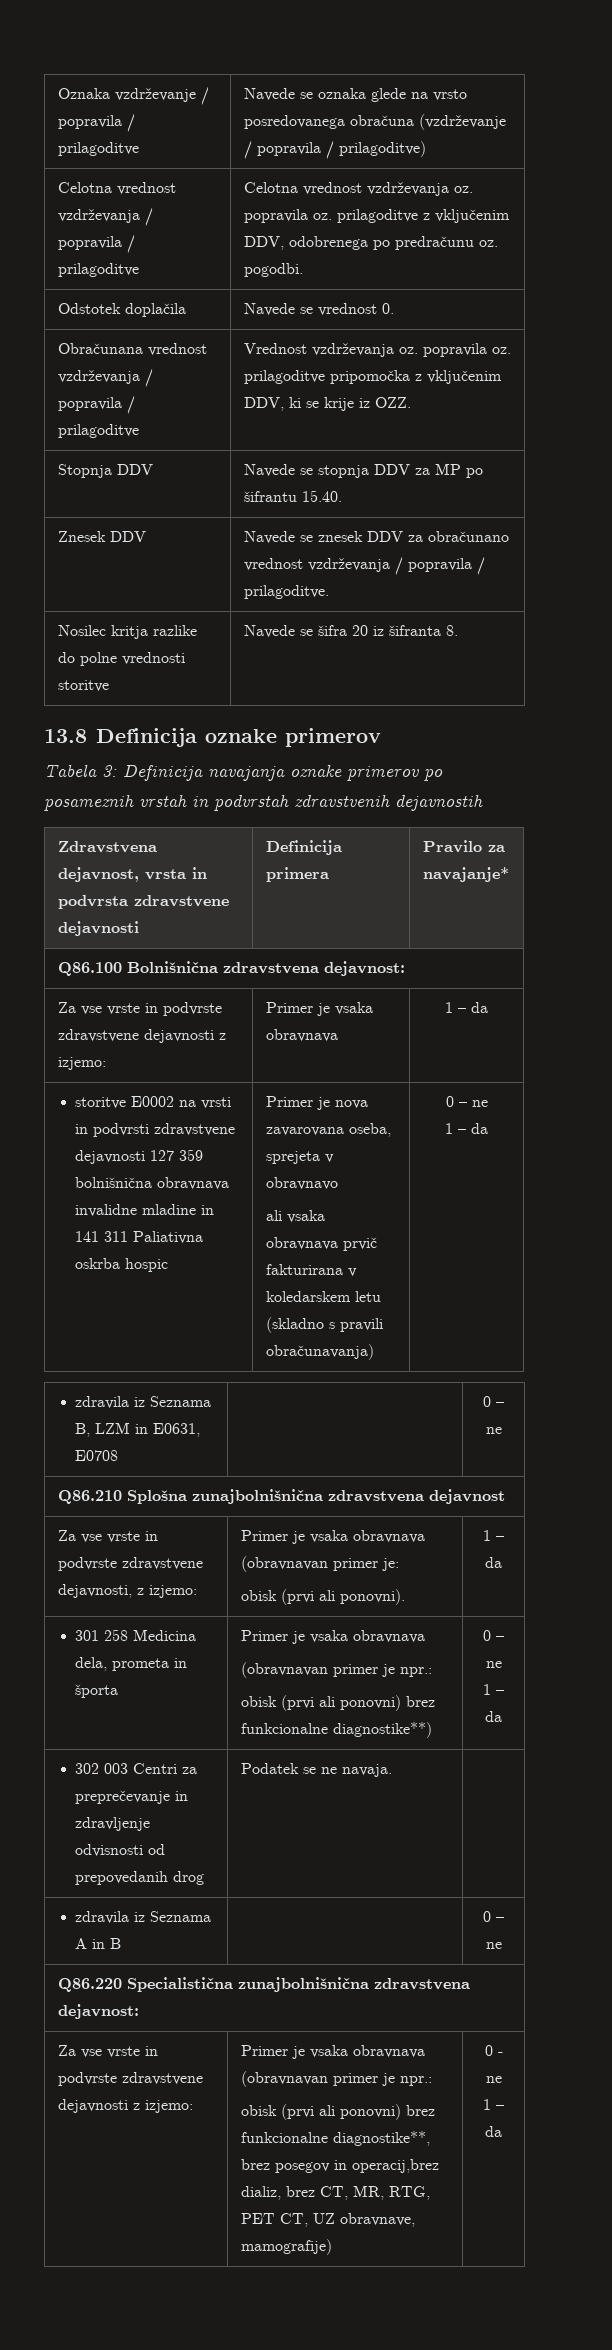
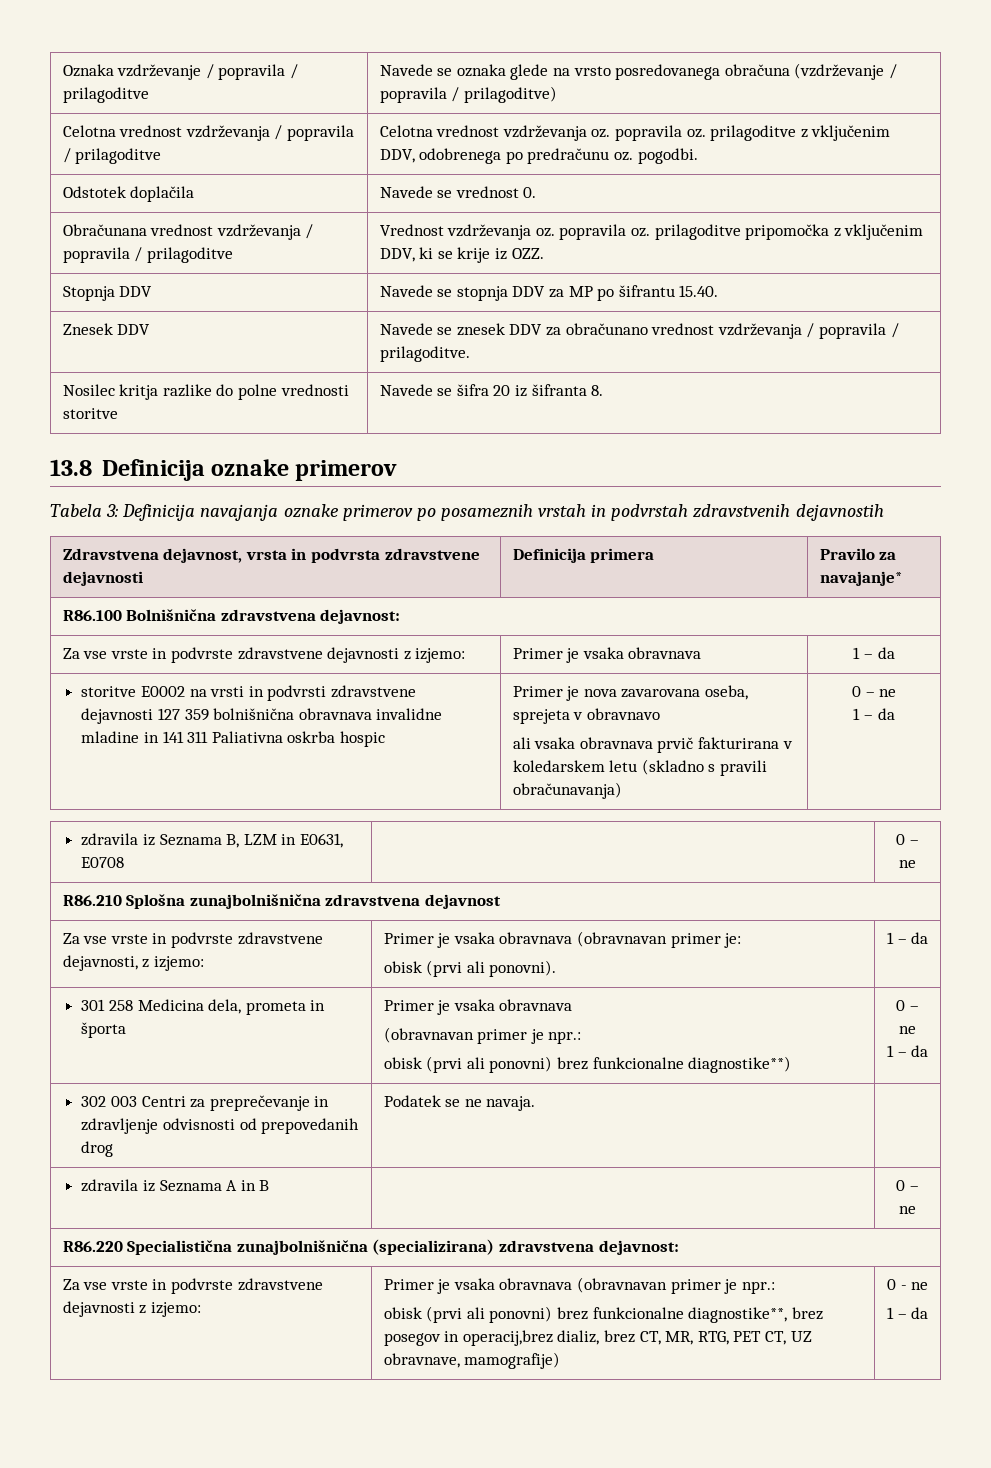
- Q86.100 Bolnišnična zdravstvena dejavnost:
+ R86.100 Bolnišnična zdravstvena dejavnost:
- Q86.210 Splošna zunajbolnišnična zdravstvena dejavnost
+ R86.210 Splošna zunajbolnišnična zdravstvena dejavnost
- Q86.220 Specialistična zunajbolnišnična zdravstvena dejavnost:
+ R86.220 Specialistična zunajbolnišnična (specializirana) zdravstvena dejavnost:

